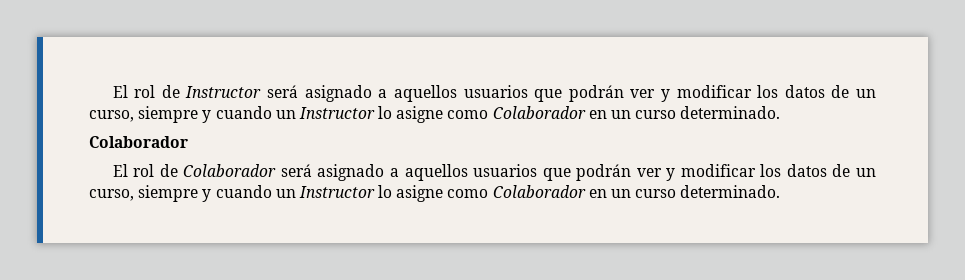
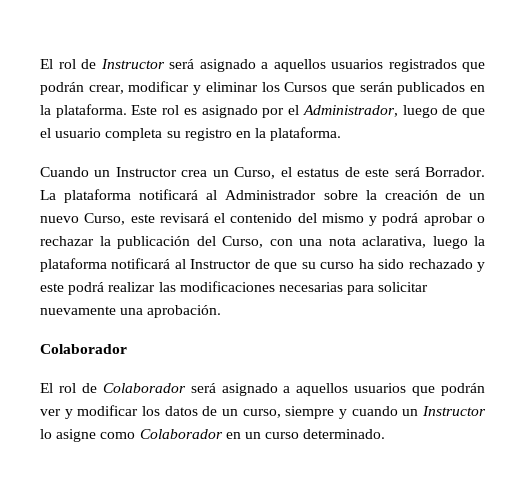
- El rol de Instructor será asignado a aquellos usuarios que podrán ver y modificar los datos de un curso, siempre y cuando un Instructor lo asigne como Colaborador en un curso determinado.
+ El rol de Instructor será asignado a aquellos usuarios registrados que podrán crear, modificar y eliminar los Cursos que serán publicados en la plataforma. Este rol es asignado por el Administrador, luego de que el usuario completa su registro en la plataforma.
+ Cuando un Instructor crea un Curso, el estatus de este será Borrador. La plataforma notificará al Administrador sobre la creación de un nuevo Curso, este revisará el contenido del mismo y podrá aprobar o rechazar la publicación del Curso, con una nota aclarativa, luego la plataforma notificará al Instructor de que su curso ha sido rechazado y este podrá realizar las modificaciones necesarias para solicitar nuevamente una aprobación.

